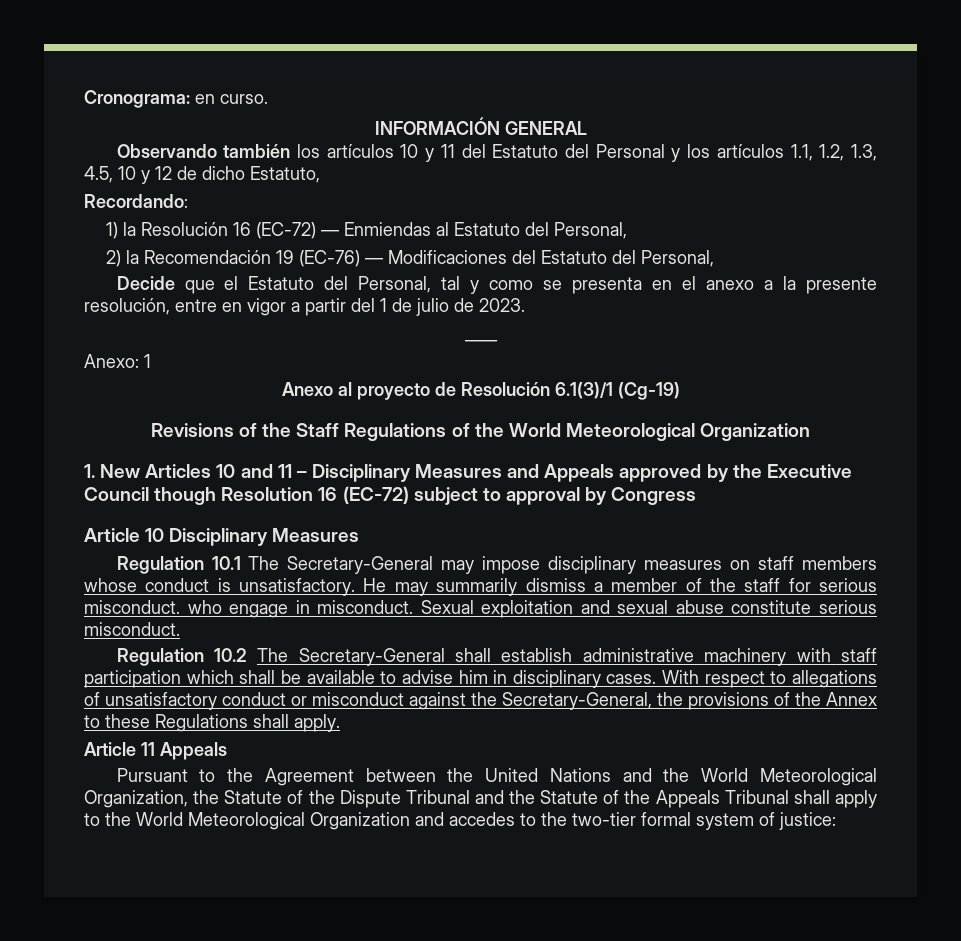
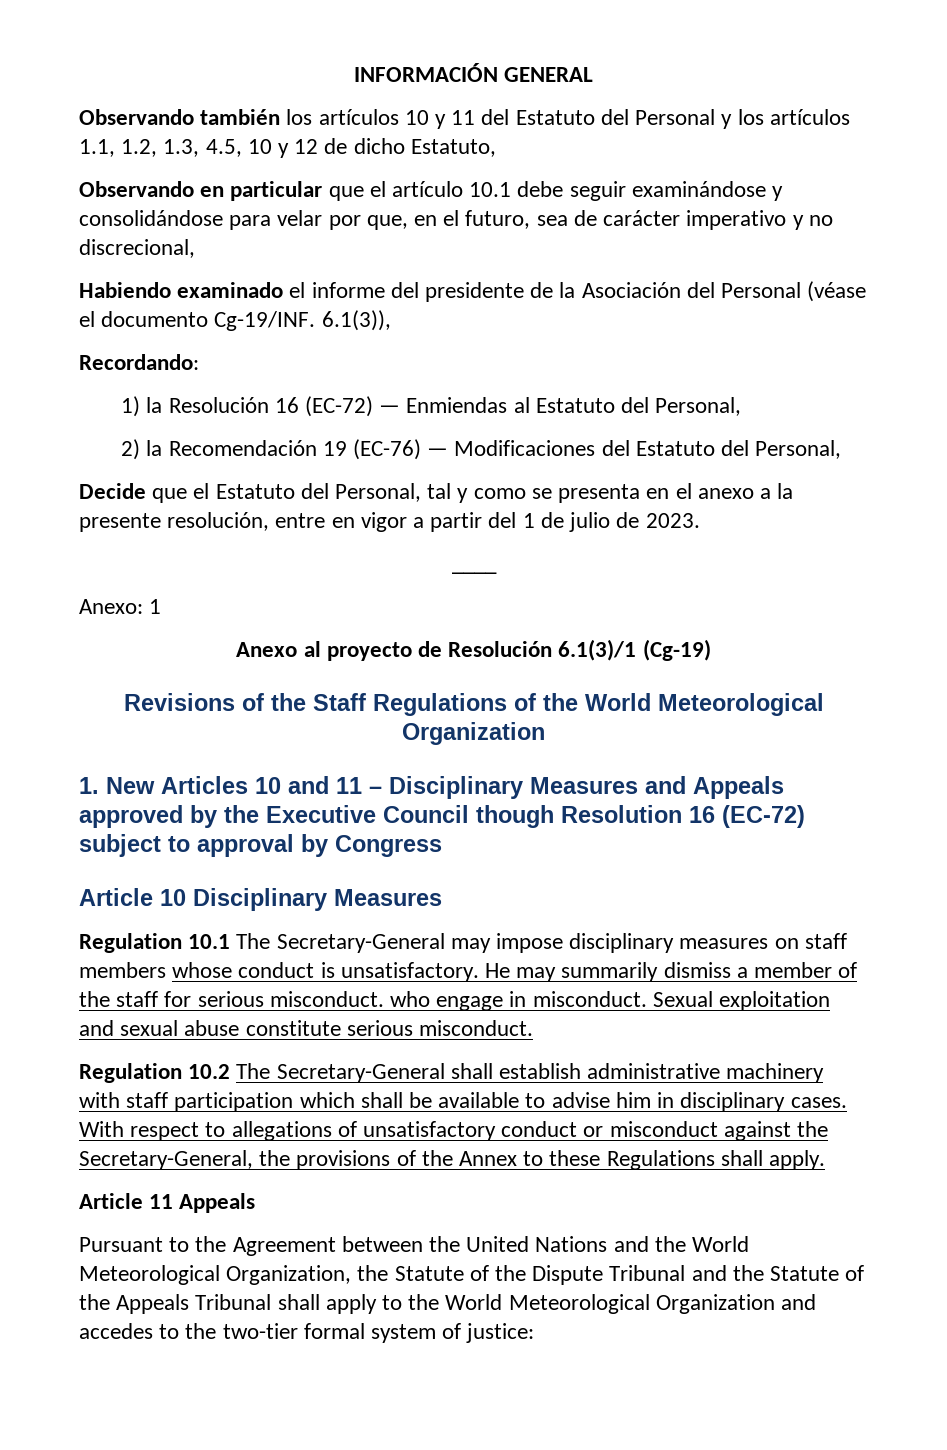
- Cronograma: en curso.
+ Observando en particular que el artículo 10.1 debe seguir examinándose y consolidándose para velar por que, en el futuro, sea de carácter imperativo y no discrecional,
+ Habiendo examinado el informe del presidente de la Asociación del Personal (véase el documento Cg-19/INF. 6.1(3)),

